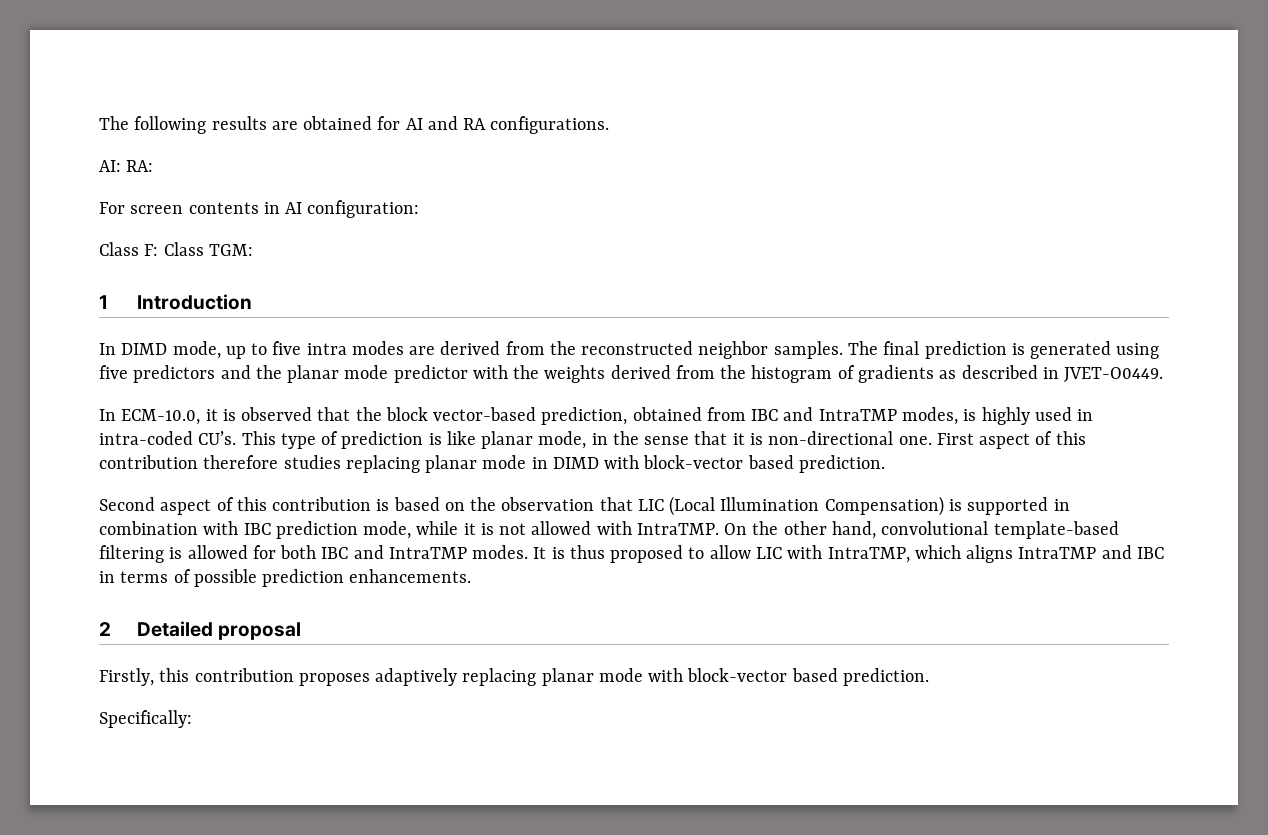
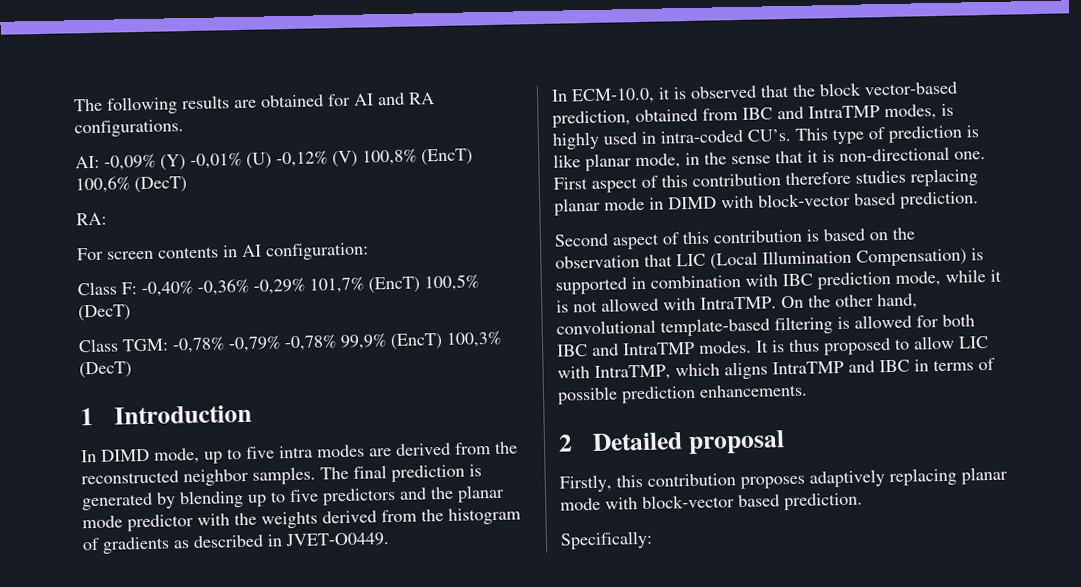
- AI: RA:
+ AI: -0,09% (Y) -0,01% (U) -0,12% (V) 100,8% (EncT) 100,6% (DecT)
+ RA:
- Class F: Class TGM:
+ Class F: -0,40% -0,36% -0,29% 101,7% (EncT) 100,5% (DecT)
+ Class TGM: -0,78% -0,79% -0,78% 99,9% (EncT) 100,3% (DecT)
- The final prediction is generated using five predictors and the planar mode predictor with the weights derived from the histogram of gradients as described in JVET-O0449.
+ The final prediction is generated by blending up to five predictors and the planar mode predictor with the weights derived from the histogram of gradients as described in JVET-O0449.

